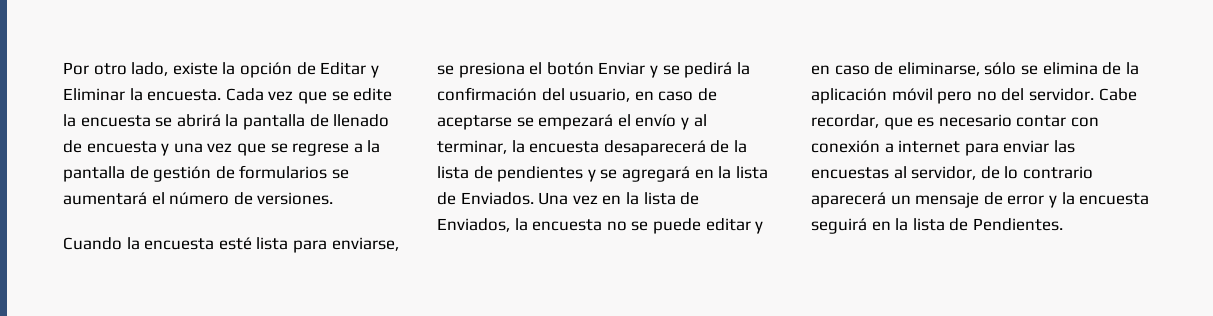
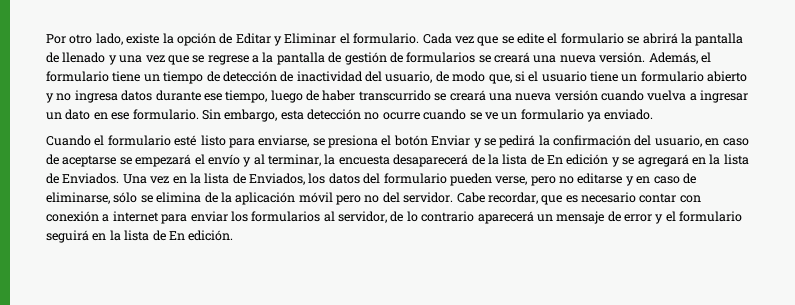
- Por otro lado, existe la opción de Editar y Eliminar la encuesta.
+ Por otro lado, existe la opción de Editar y Eliminar el formulario.
- Cada vez que se edite la encuesta se abrirá la pantalla de llenado de encuesta y una vez que se regrese a la pantalla de gestión de formularios se aumentará el número de versiones.
- Cuando la encuesta esté lista para enviarse, se presiona el botón Enviar y se pedirá la confirmación del usuario, en caso de aceptarse se empezará el envío y al terminar, la encuesta desaparecerá de la lista de pendientes y se agregará en la lista de Enviados.
+ Cada vez que se edite el formulario se abrirá la pantalla de llenado y una vez que se regrese a la pantalla de gestión de formularios se creará una nueva versión. Además, el formulario tiene un tiempo de detección de inactividad del usuario, de modo que, si el usuario tiene un formulario abierto y no ingresa datos durante ese tiempo, luego de haber transcurrido se creará una nueva versión cuando vuelva a ingresar un dato en ese formulario. Sin embargo, esta detección no ocurre cuando se ve un formulario ya enviado.
+ Cuando el formulario esté listo para enviarse, se presiona el botón Enviar y se pedirá la confirmación del usuario, en caso de aceptarse se empezará el envío y al terminar, la encuesta desaparecerá de la lista de En edición y se agregará en la lista de Enviados.
- Una vez en la lista de Enviados, la encuesta no se puede editar y en caso de eliminarse, sólo se elimina de la aplicación móvil pero no del servidor.
+ Una vez en la lista de Enviados, los datos del formulario pueden verse, pero no editarse y en caso de eliminarse, sólo se elimina de la aplicación móvil pero no del servidor.
- Cabe recordar, que es necesario contar con conexión a internet para enviar las encuestas al servidor, de lo contrario aparecerá un mensaje de error y la encuesta seguirá en la lista de Pendientes.
+ Cabe recordar, que es necesario contar con conexión a internet para enviar los formularios al servidor, de lo contrario aparecerá un mensaje de error y el formulario seguirá en la lista de En edición.

